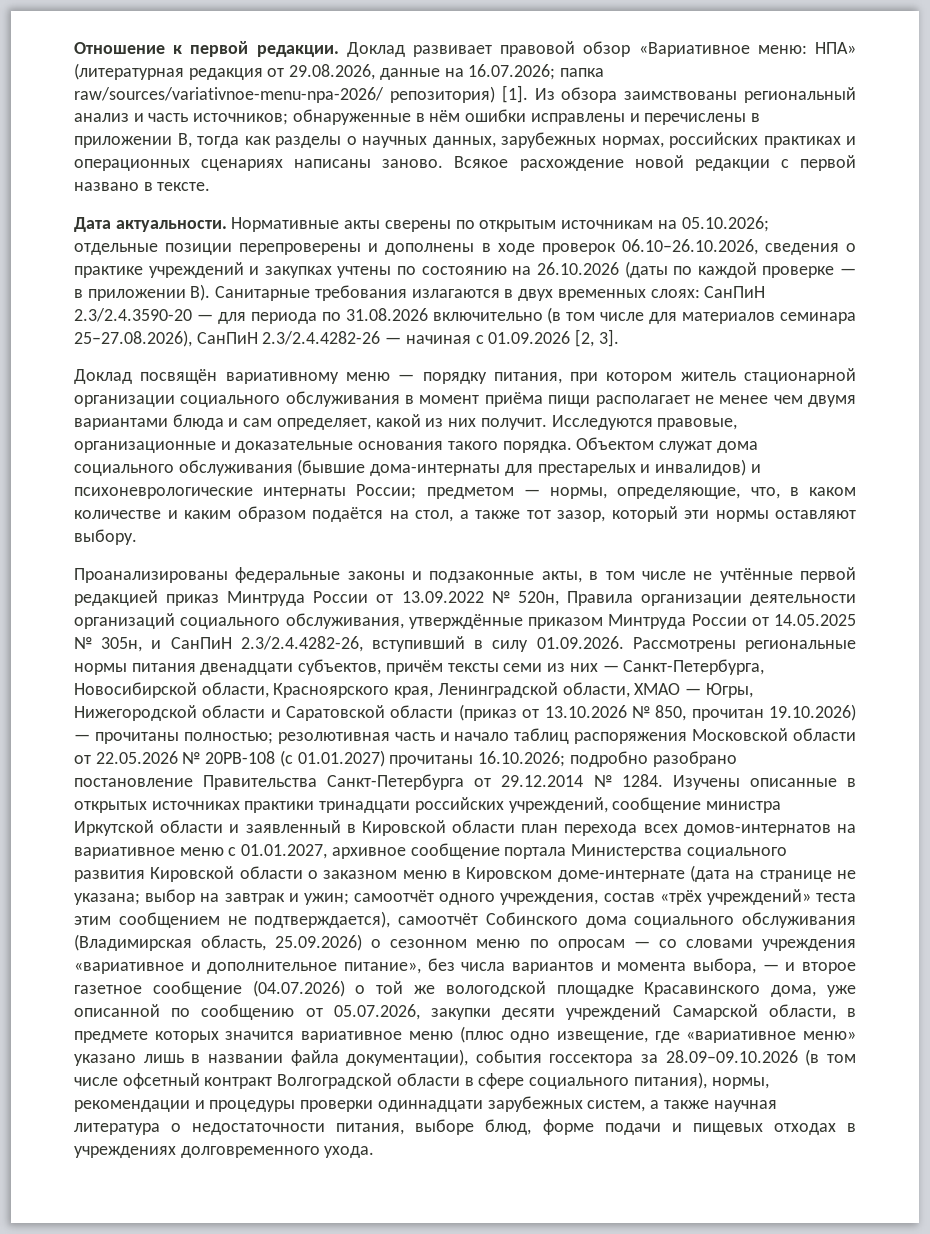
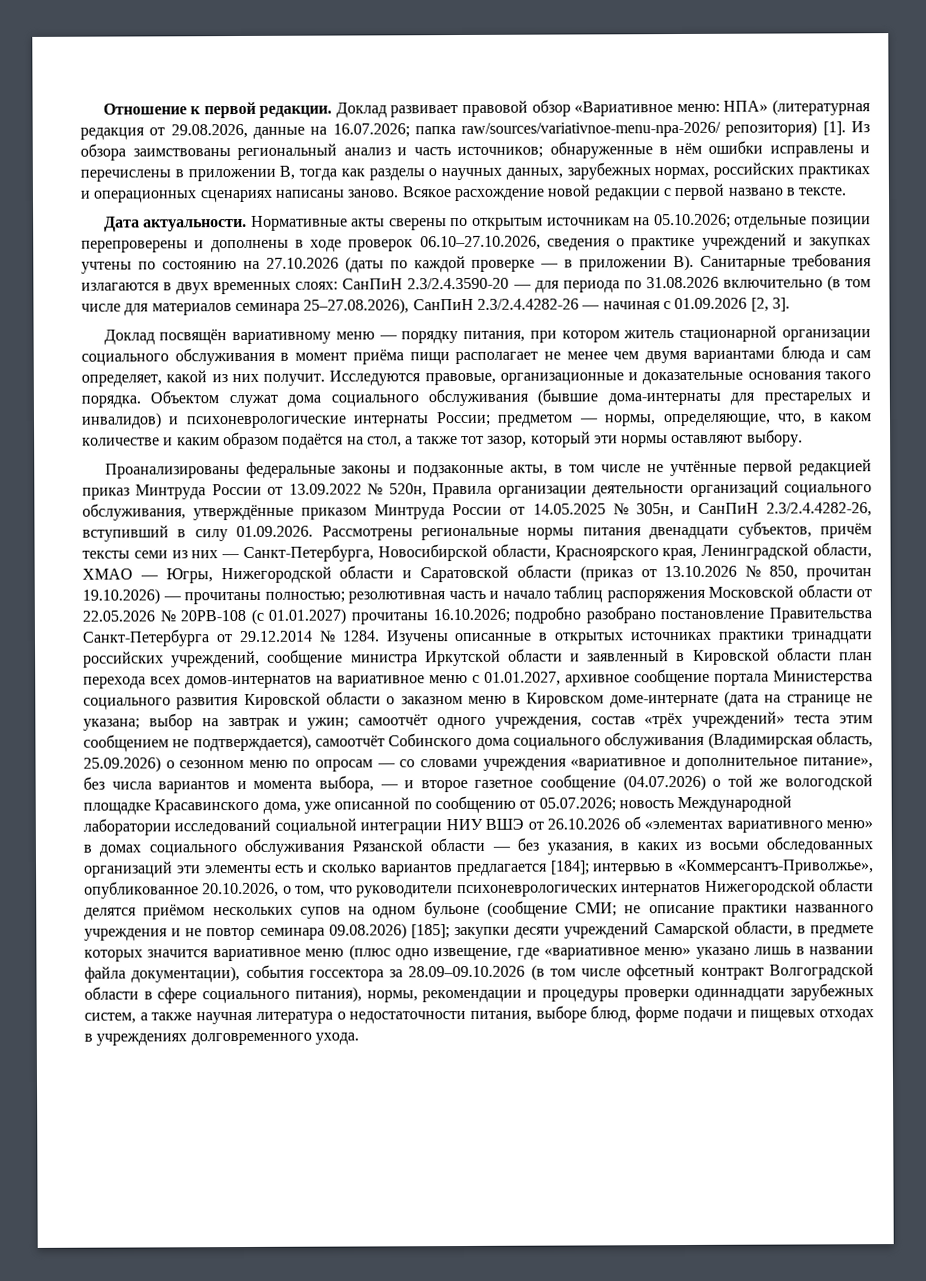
- отдельные позиции перепроверены и дополнены в ходе проверок 06.10–26.10.2026, сведения о практике учреждений и закупках учтены по состоянию на 26.10.2026 (даты по каждой проверке — в приложении В). Санитарные требования излагаются в двух временных слоях:
+ отдельные позиции перепроверены и дополнены в ходе проверок 06.10–27.10.2026, сведения о практике учреждений и закупках учтены по состоянию на 27.10.2026 (даты по каждой проверке — в приложении В). Санитарные требования излагаются в двух временных слоях:
- самоотчёт одного учреждения, состав «трёх учреждений» теста этим сообщением не подтверждается), самоотчёт Собинского дома социального обслуживания (Владимирская область, 25.09.2026) о сезонном меню по опросам — со словами учреждения «вариативное и дополнительное питание», без числа вариантов и момента выбора, — и второе газетное сообщение (04.07.2026) о той же вологодской площадке Красавинского дома, уже описанной по сообщению от 05.07.2026, закупки десяти учреждений Самарской области, в предмете которых значится вариативное меню (плюс одно извещение, где «вариативное меню» указано лишь в названии файла документации), события госсектора за 28.09–09.10.2026 (в том числе офсетный контракт Волгоградской области в сфере социального питания), нормы, рекомендации и процедуры проверки одиннадцати зарубежных систем, а также научная литература о недостаточности питания, выборе блюд, форме подачи и пищевых отходах в учреждениях долговременного ухода.
+ самоотчёт одного учреждения, состав «трёх учреждений» теста этим сообщением не подтверждается), самоотчёт Собинского дома социального обслуживания (Владимирская область, 25.09.2026) о сезонном меню по опросам — со словами учреждения «вариативное и дополнительное питание», без числа вариантов и момента выбора, — и второе газетное сообщение (04.07.2026) о той же вологодской площадке Красавинского дома, уже описанной по сообщению от 05.07.2026; новость Международной лаборатории исследований социальной интеграции НИУ ВШЭ от 26.10.2026 об «элементах вариативного меню» в домах социального обслуживания Рязанской области — без указания, в каких из восьми обследованных организаций эти элементы есть и сколько вариантов предлагается [184]; интервью в «Коммерсантъ-Приволжье», опубликованное 20.10.2026, о том, что руководители психоневрологических интернатов Нижегородской области делятся приёмом нескольких супов на одном бульоне (сообщение СМИ; не описание практики названного учреждения и не повтор семинара 09.08.2026) [185]; закупки десяти учреждений Самарской области, в предмете которых значится вариативное меню (плюс одно извещение, где «вариативное меню» указано лишь в названии файла документации), события госсектора за 28.09–09.10.2026 (в том числе офсетный контракт Волгоградской области в сфере социального питания), нормы, рекомендации и процедуры проверки одиннадцати зарубежных систем, а также научная литература о недостаточности питания, выборе блюд, форме подачи и пищевых отходах в учреждениях долговременного ухода.

